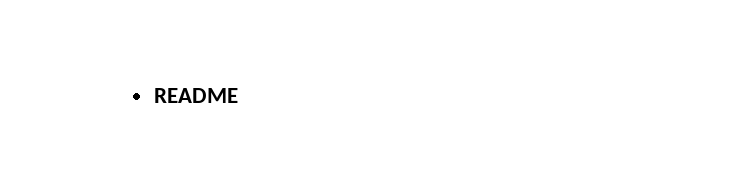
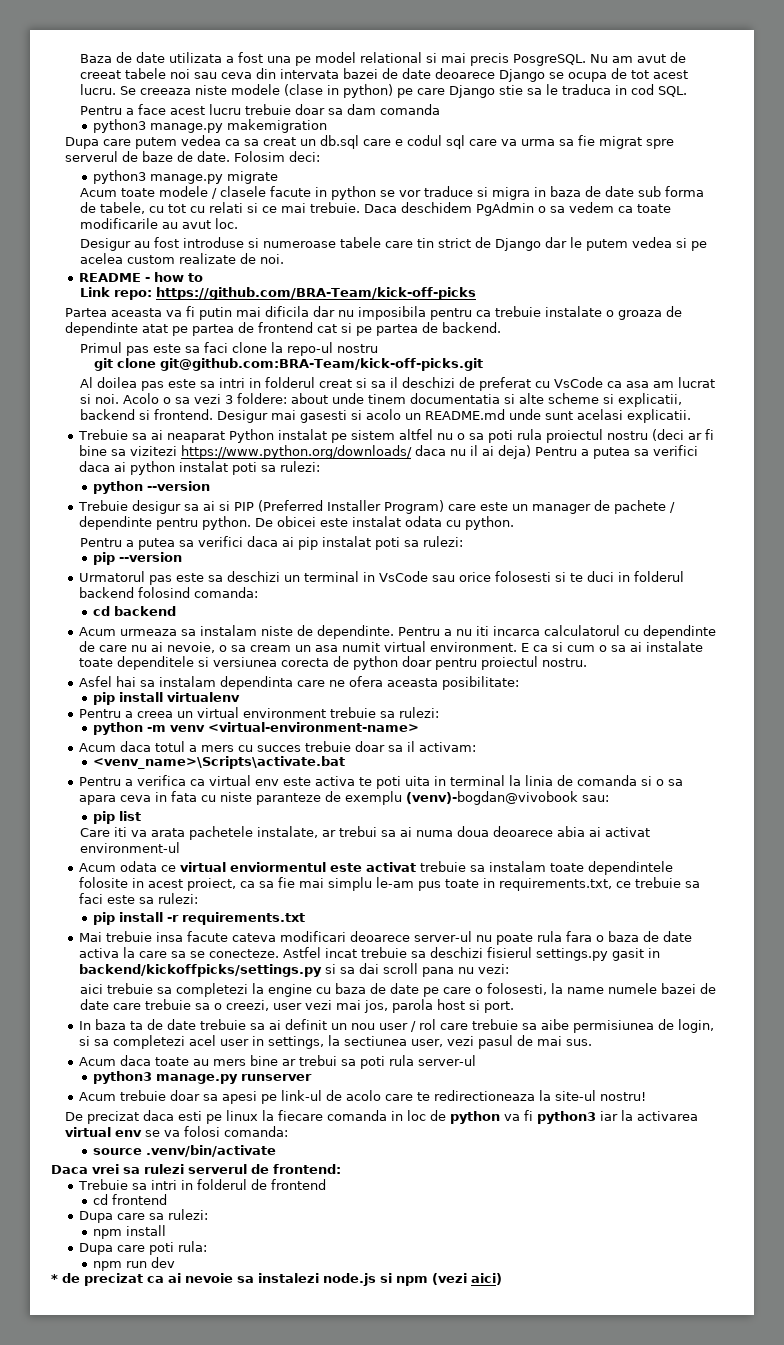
- README
+ Baza de date utilizata a fost una pe model relational si mai precis PosgreSQL. Nu am avut de creeat tabele noi sau ceva din intervata bazei de date deoarece Django se ocupa de tot acest lucru. Se creeaza niste modele (clase in python) pe care Django stie sa le traduca in cod SQL.
+ Pentru a face acest lucru trebuie doar sa dam comanda
+ python3 manage.py makemigration
+ Dupa care putem vedea ca sa creat un db.sql care e codul sql care va urma sa fie migrat spre serverul de baze de date. Folosim deci:
+ python3 manage.py migrate
+ Acum toate modele / clasele facute in python se vor traduce si migra in baza de date sub forma de tabele, cu tot cu relati si ce mai trebuie. Daca deschidem PgAdmin o sa vedem ca toate modificarile au avut loc.
+ Desigur au fost introduse si numeroase tabele care tin strict de Django dar le putem vedea si pe acelea custom realizate de noi.
+ README - how to
+ Link repo: https://github.com/BRA-Team/kick-off-picks
+ Partea aceasta va fi putin mai dificila dar nu imposibila pentru ca trebuie instalate o groaza de dependinte atat pe partea de frontend cat si pe partea de backend.
+ Primul pas este sa faci clone la repo-ul nostru
+ git clone git@github.com:BRA-Team/kick-off-picks.git
+ Al doilea pas este sa intri in folderul creat si sa il deschizi de preferat cu VsCode ca asa am lucrat si noi. Acolo o sa vezi 3 foldere: about unde tinem documentatia si alte scheme si explicatii, backend si frontend. Desigur mai gasesti si acolo un README.md unde sunt acelasi explicatii.
+ Trebuie sa ai neaparat Python instalat pe sistem altfel nu o sa poti rula proiectul nostru (deci ar fi bine sa vizitezi https://www.python.org/downloads/ daca nu il ai deja) Pentru a putea sa verifici daca ai python instalat poti sa rulezi:
+ python --version
+ Trebuie desigur sa ai si PIP (Preferred Installer Program) care este un manager de pachete / dependinte pentru python. De obicei este instalat odata cu python.
+ Pentru a putea sa verifici daca ai pip instalat poti sa rulezi:
+ pip --version
+ Urmatorul pas este sa deschizi un terminal in VsCode sau orice folosesti si te duci in folderul backend folosind comanda:
+ cd backend
+ Acum urmeaza sa instalam niste de dependinte. Pentru a nu iti incarca calculatorul cu dependinte de care nu ai nevoie, o sa cream un asa numit virtual environment. E ca si cum o sa ai instalate toate dependitele si versiunea corecta de python doar pentru proiectul nostru.
+ Asfel hai sa instalam dependinta care ne ofera aceasta posibilitate:
+ pip install virtualenv
+ Pentru a creea un virtual environment trebuie sa rulezi:
+ python -m venv <virtual-environment-name>
+ Acum daca totul a mers cu succes trebuie doar sa il activam:
+ <venv_name>\Scripts\activate.bat
+ Pentru a verifica ca virtual env este activa te poti uita in terminal la linia de comanda si o sa apara ceva in fata cu niste paranteze de exemplu (venv)-bogdan@vivobook sau:
+ pip list
+ Care iti va arata pachetele instalate, ar trebui sa ai numa doua deoarece abia ai activat environment-ul
+ Acum odata ce virtual enviormentul este activat trebuie sa instalam toate dependintele folosite in acest proiect, ca sa fie mai simplu le-am pus toate in requirements.txt, ce trebuie sa faci este sa rulezi:
+ pip install -r requirements.txt
+ Mai trebuie insa facute cateva modificari deoarece server-ul nu poate rula fara o baza de date activa la care sa se conecteze. Astfel incat trebuie sa deschizi fisierul settings.py gasit in backend/kickoffpicks/settings.py si sa dai scroll pana nu vezi:
+ aici trebuie sa completezi la engine cu baza de date pe care o folosesti, la name numele bazei de date care trebuie sa o creezi, user vezi mai jos, parola host si port.
+ In baza ta de date trebuie sa ai definit un nou user / rol care trebuie sa aibe permisiunea de login, si sa completezi acel user in settings, la sectiunea user, vezi pasul de mai sus.
+ Acum daca toate au mers bine ar trebui sa poti rula server-ul
+ python3 manage.py runserver
+ Acum trebuie doar sa apesi pe link-ul de acolo care te redirectioneaza la site-ul nostru!
+ De precizat daca esti pe linux la fiecare comanda in loc de python va fi python3 iar la activarea virtual env se va folosi comanda:
+ source .venv/bin/activate
+ Daca vrei sa rulezi serverul de frontend:
+ Trebuie sa intri in folderul de frontend
+ cd frontend
+ Dupa care sa rulezi:
+ npm install
+ Dupa care poti rula:
+ npm run dev
+ * de precizat ca ai nevoie sa instalezi node.js si npm (vezi aici)

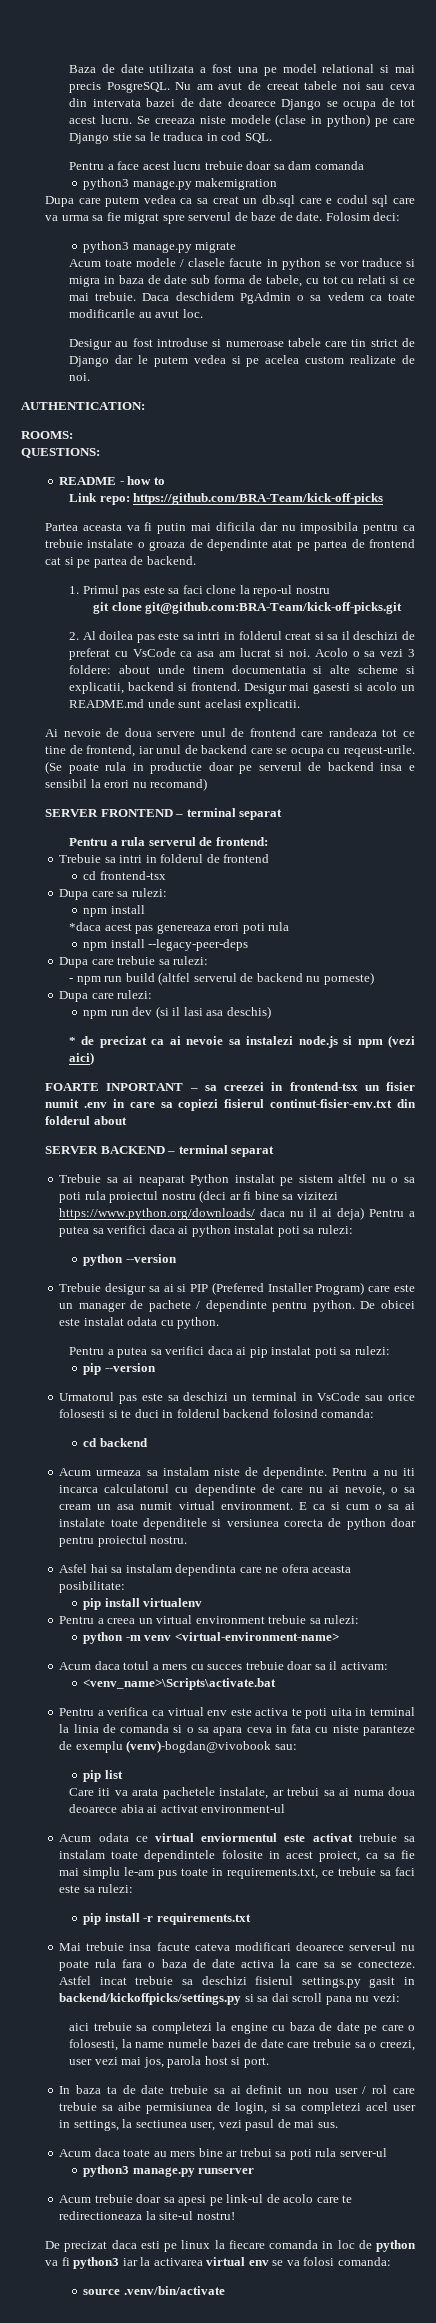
+ AUTHENTICATION:
+ ROOMS:
+ QUESTIONS:
- Primul pas este sa faci clone la repo-ul nostru
+ 1. Primul pas este sa faci clone la repo-ul nostru
- Al doilea pas este sa intri in folderul creat si sa il deschizi de preferat cu VsCode ca asa am lucrat si noi.
+ 2. Al doilea pas este sa intri in folderul creat si sa il deschizi de preferat cu VsCode ca asa am lucrat si noi.
+ Ai nevoie de doua servere unul de frontend care randeaza tot ce tine de frontend, iar unul de backend care se ocupa cu reqeust-urile. (Se poate rula in productie doar pe serverul de backend insa e sensibil la erori nu recomand)
+ SERVER FRONTEND – terminal separat
+ Pentru a rula serverul de frontend:
+ Trebuie sa intri in folderul de frontend
+ cd frontend-tsx
+ Dupa care sa rulezi:
+ npm install
+ *daca acest pas genereaza erori poti rula
+ npm install --legacy-peer-deps
+ Dupa care trebuie sa rulezi:
+ - npm run build (altfel serverul de backend nu porneste)
+ Dupa care rulezi:
+ npm run dev (si il lasi asa deschis)
+ * de precizat ca ai nevoie sa instalezi node.js si npm (vezi aici)
+ FOARTE INPORTANT – sa creezei in frontend-tsx un fisier numit .env in care sa copiezi fisierul continut-fisier-env.txt din folderul about
+ SERVER BACKEND – terminal separat
- Daca vrei sa rulezi serverul de frontend:
- Trebuie sa intri in folderul de frontend
- cd frontend
- Dupa care sa rulezi:
- npm install
- Dupa care poti rula:
- npm run dev
- * de precizat ca ai nevoie sa instalezi node.js si npm (vezi aici)

